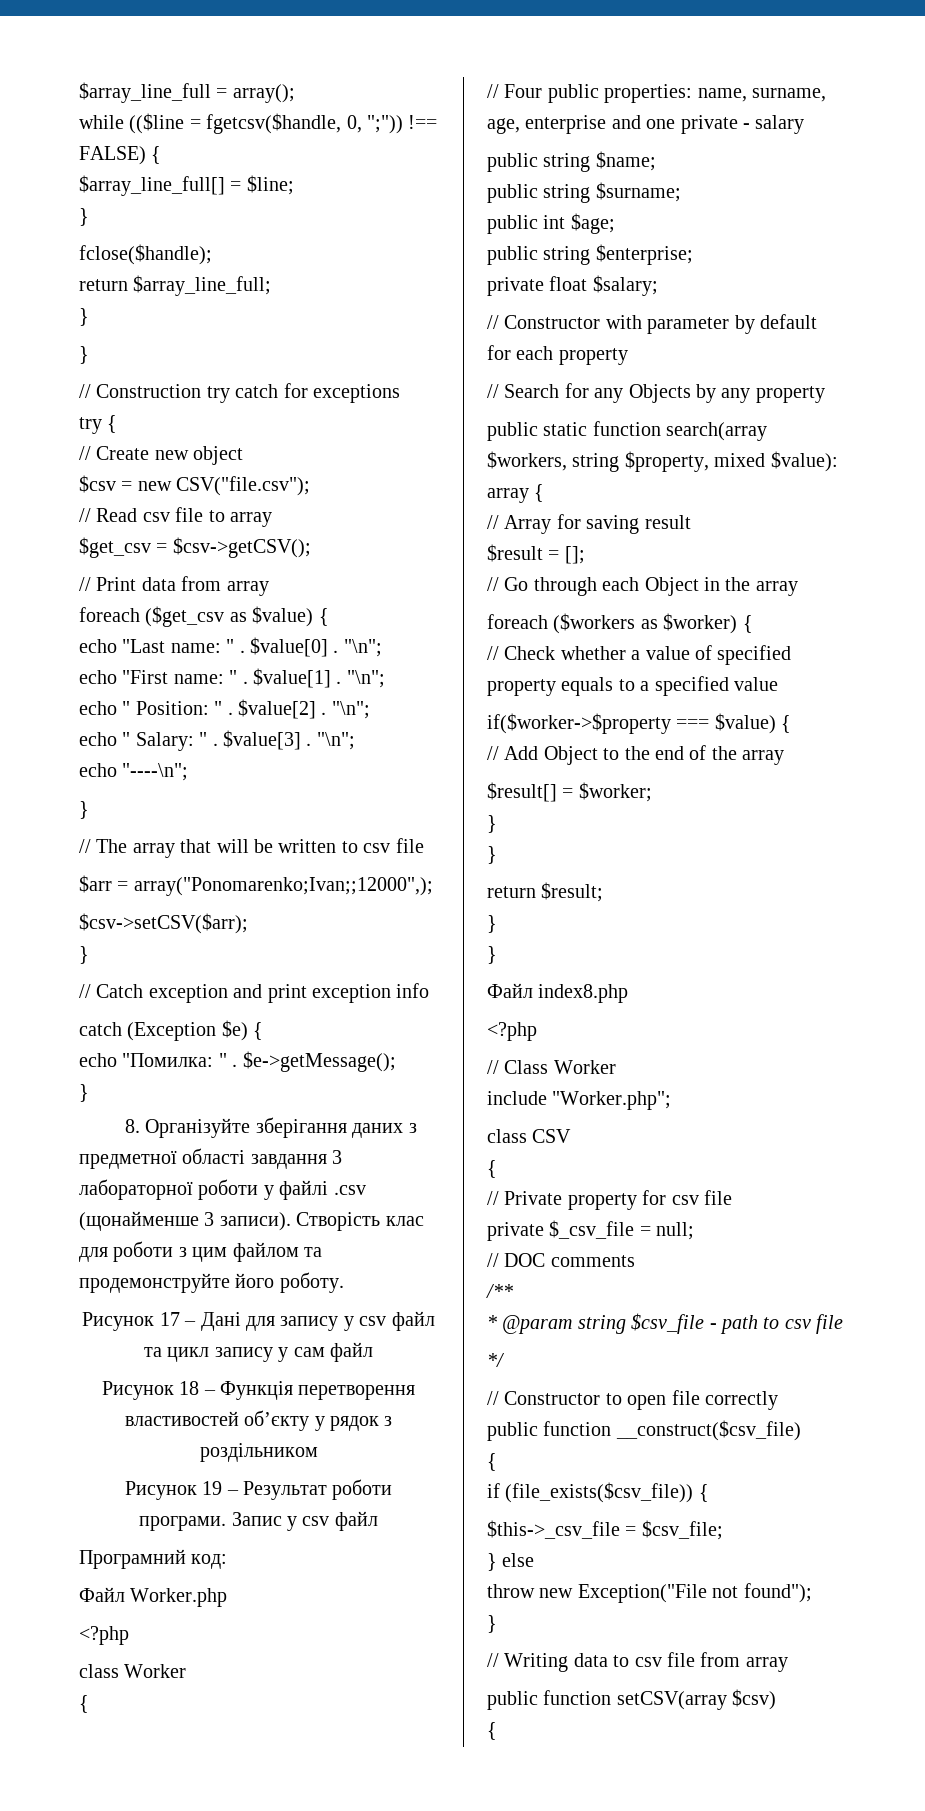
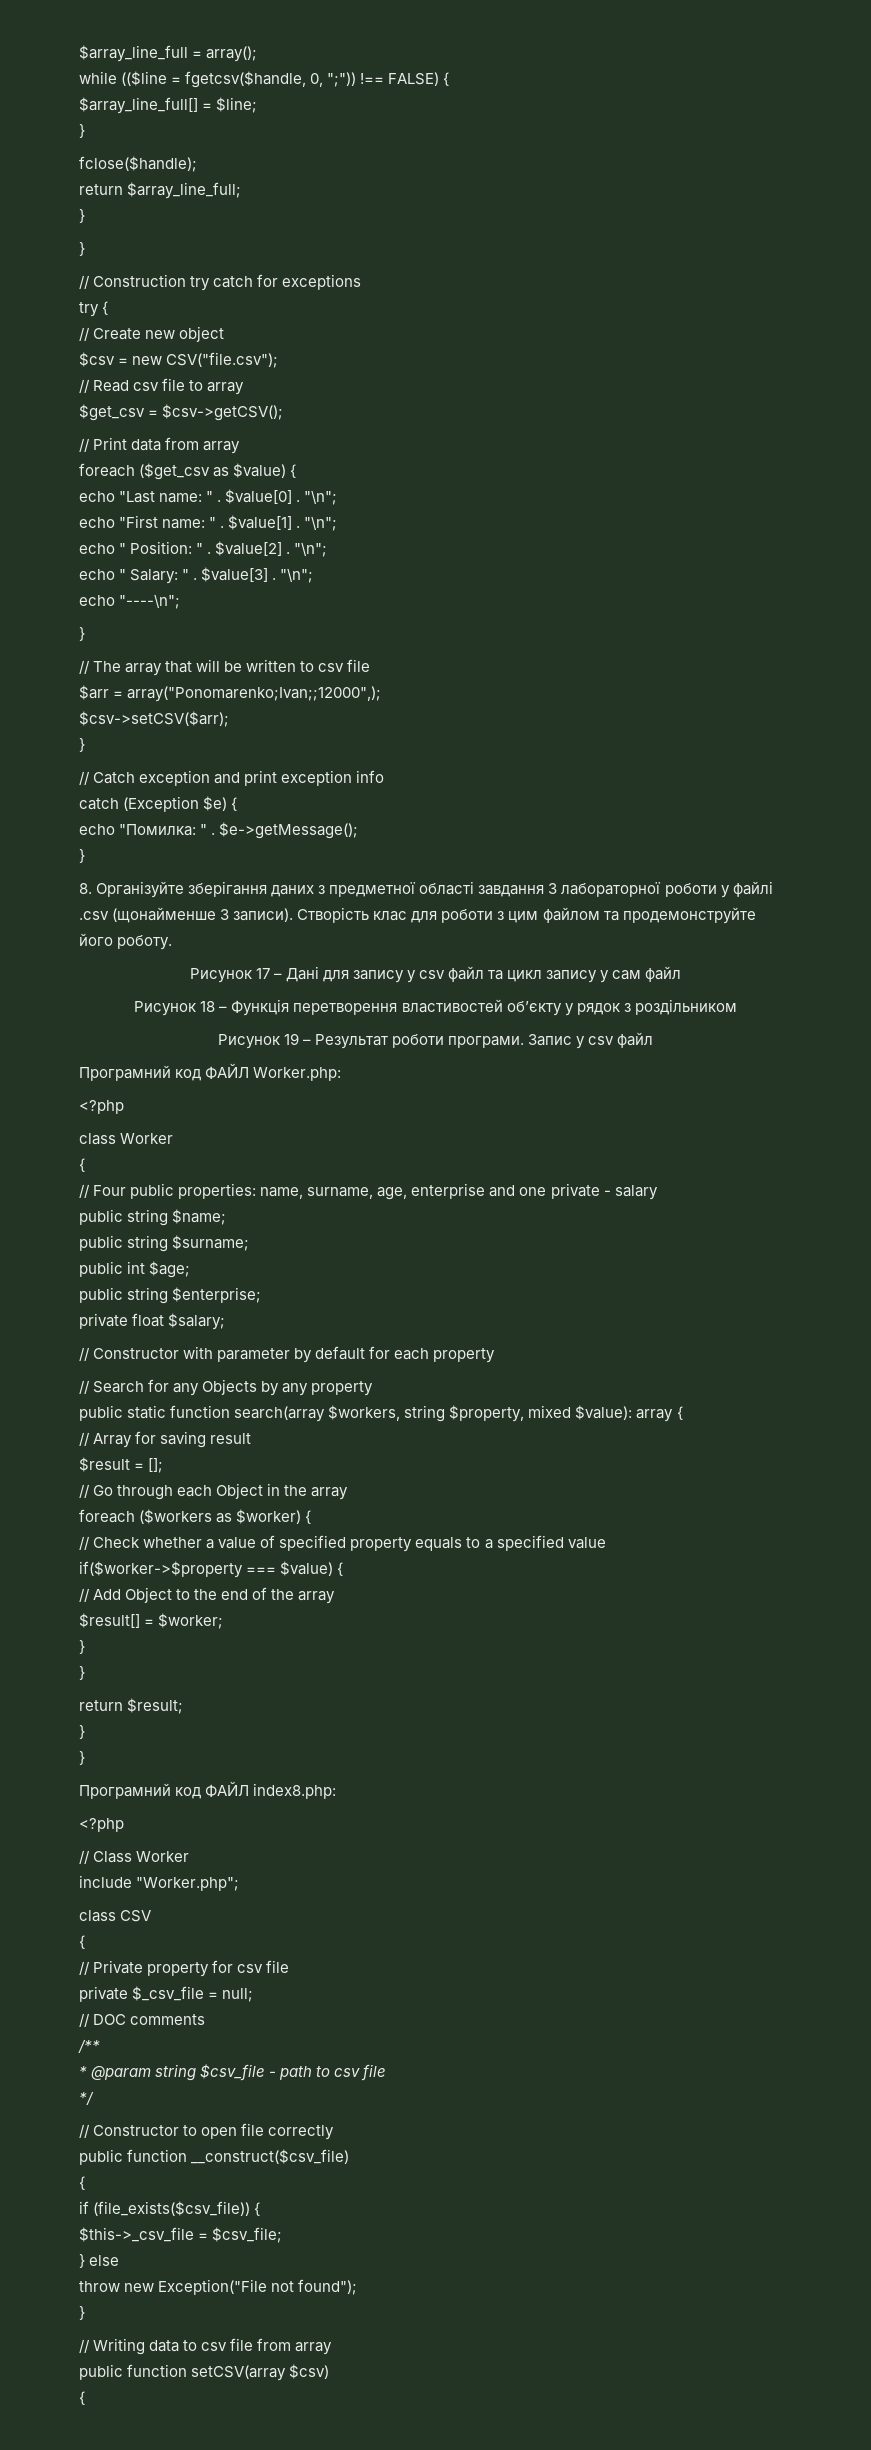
- Програмний код:
- Файл Worker.php
+ Програмний код ФАЙЛ Worker.php:
- Файл index8.php
+ Програмний код ФАЙЛ index8.php:

